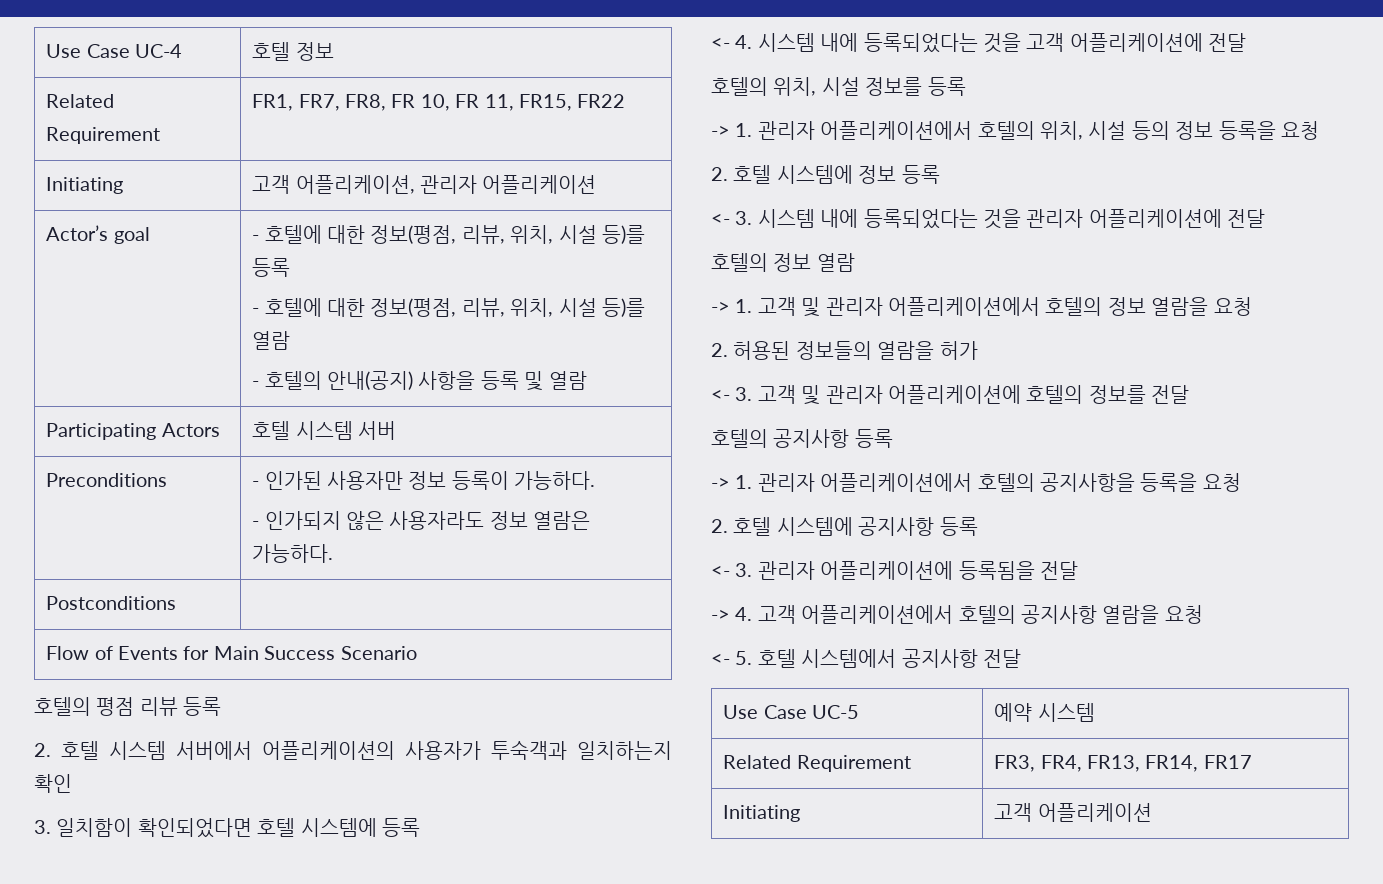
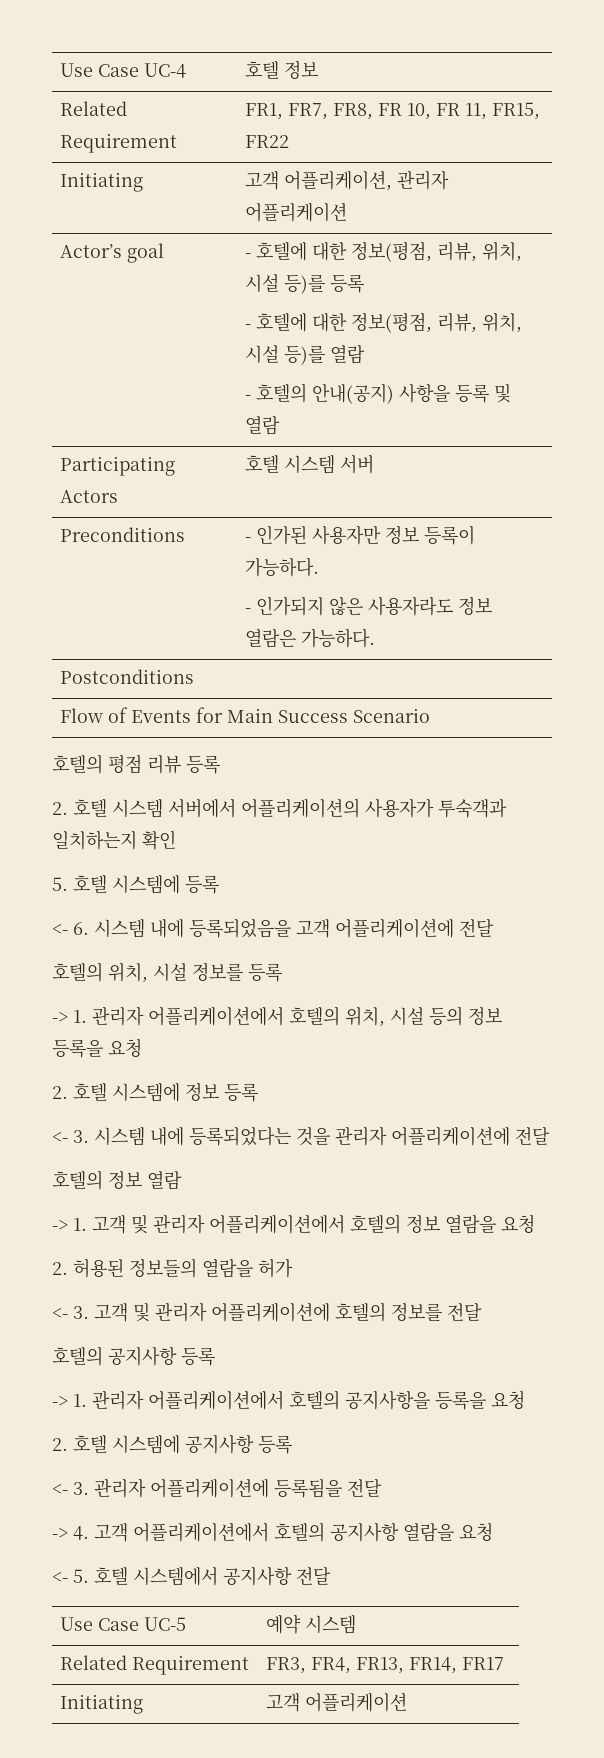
- 3. 일치함이 확인되었다면 호텔 시스템에 등록
+ 5. 호텔 시스템에 등록
- <- 4. 시스템 내에 등록되었다는 것을 고객 어플리케이션에 전달
+ <- 6. 시스템 내에 등록되었음을 고객 어플리케이션에 전달

